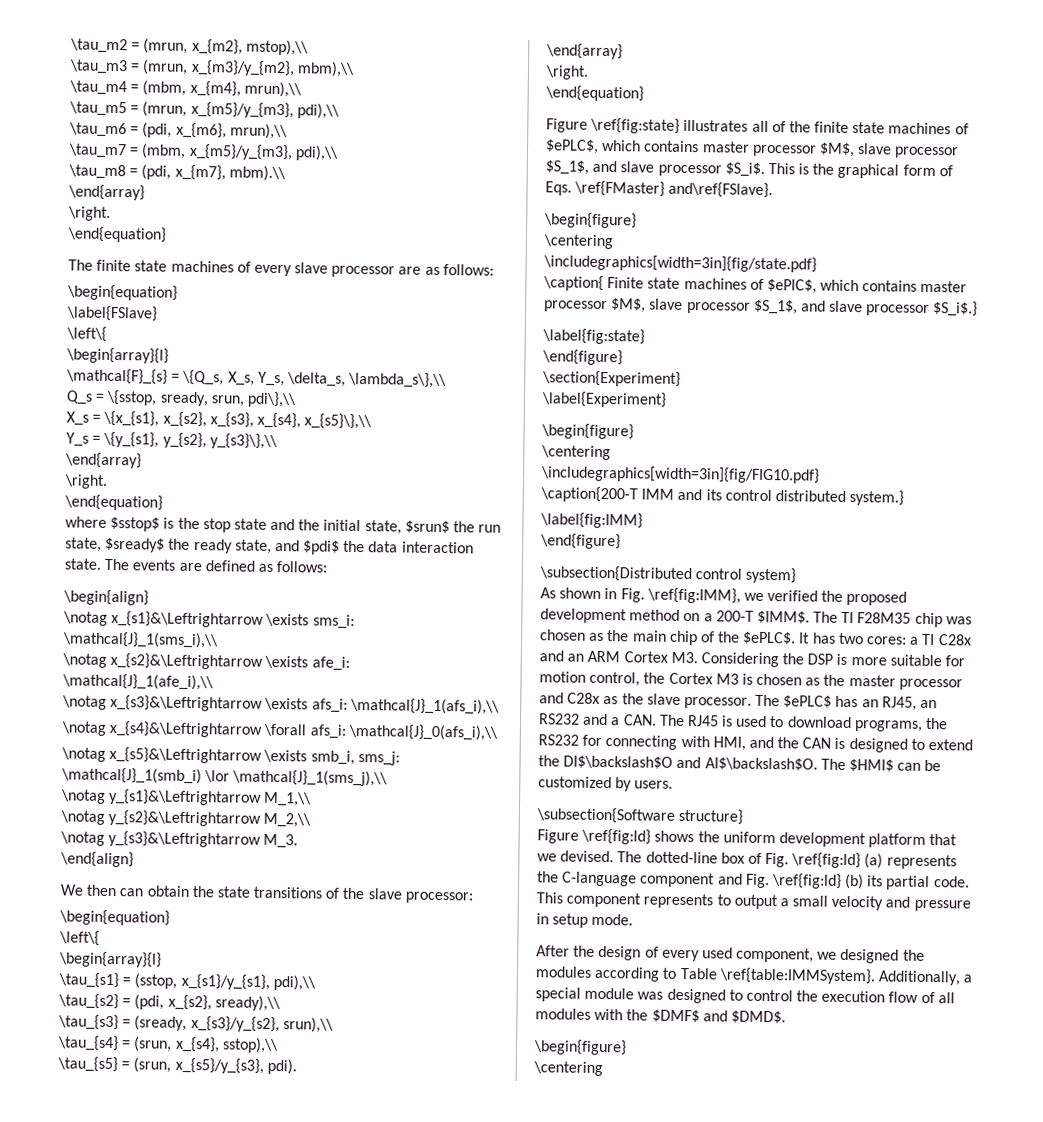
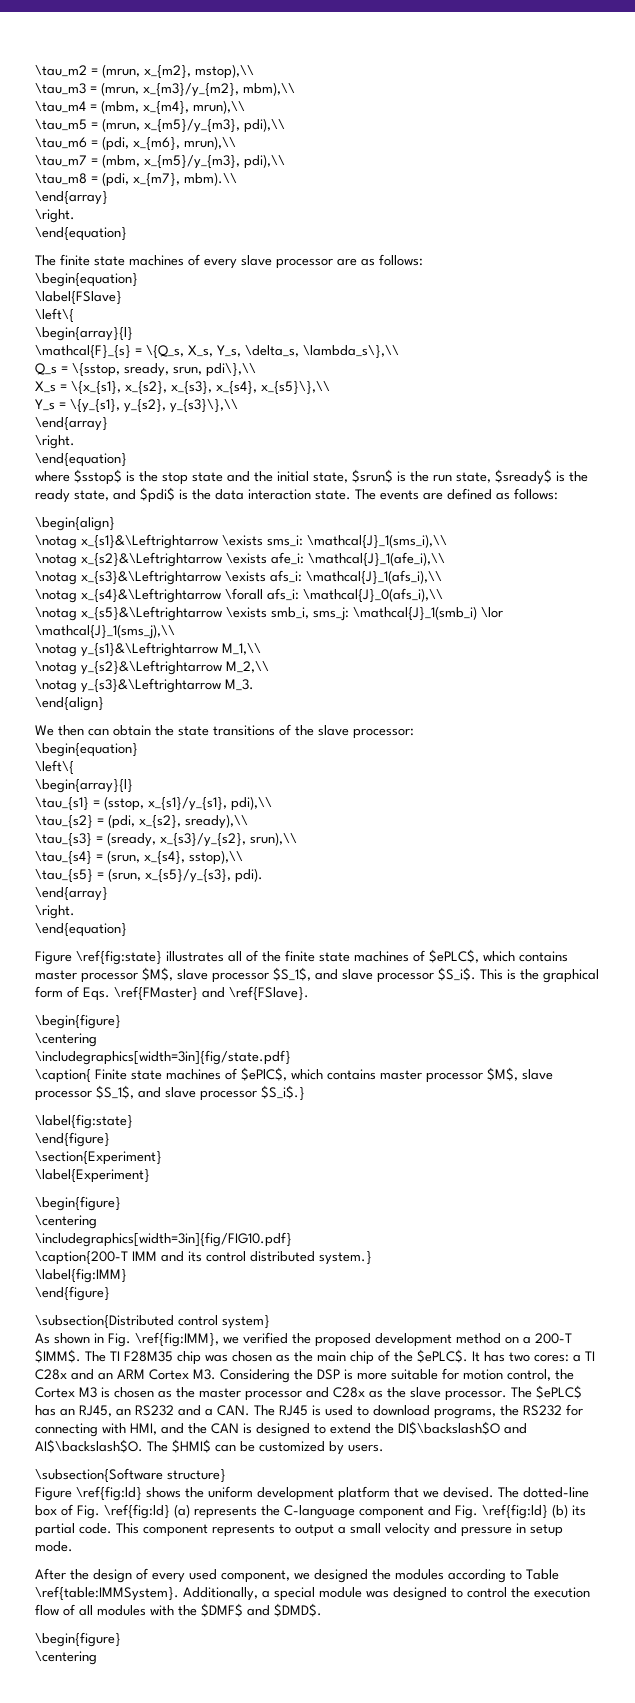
- where $sstop$ is the stop state and the initial state, $srun$ the run state, $sready$ the ready state, and $pdi$ the data interaction state.
+ where $sstop$ is the stop state and the initial state, $srun$ is the run state, $sready$ is the ready state, and $pdi$ is the data interaction state.
- This is the graphical form of Eqs. \ref{FMaster} and\ref{FSlave}.
+ This is the graphical form of Eqs. \ref{FMaster} and \ref{FSlave}.

